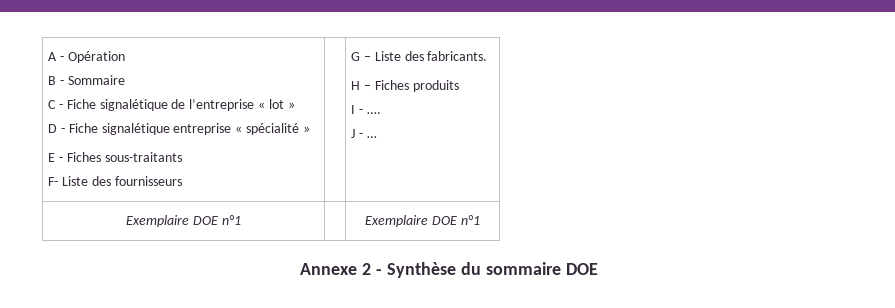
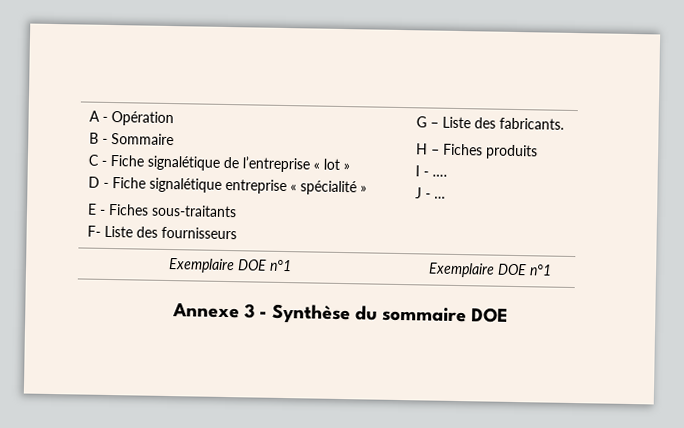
- Annexe 2 - Synthèse du sommaire DOE
+ Annexe 3 - Synthèse du sommaire DOE

